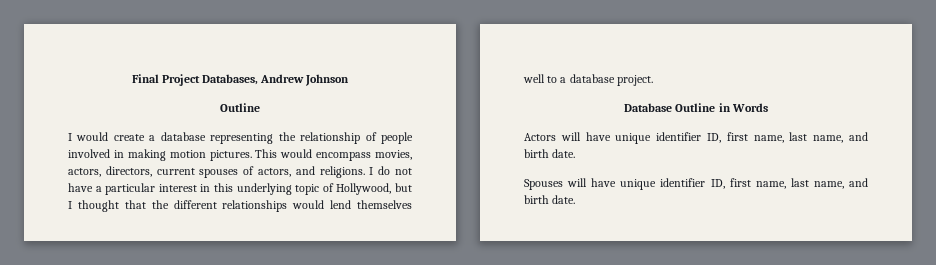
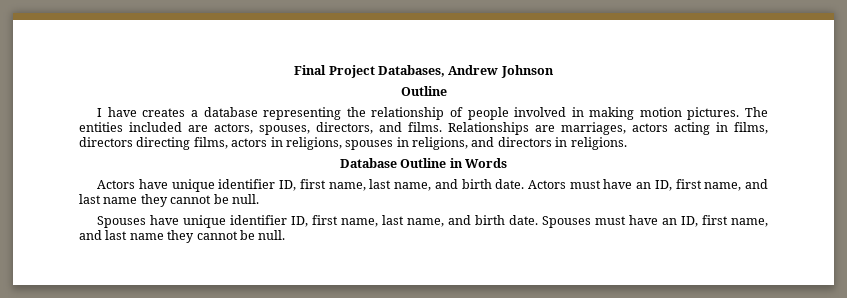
- I would create a database representing the relationship of people involved in making motion pictures.
+ I have creates a database representing the relationship of people involved in making motion pictures.
- This would encompass movies, actors, directors, current spouses of actors, and religions. I do not have a particular interest in this underlying topic of Hollywood, but I thought that the different relationships would lend themselves well to a database project.
+ The entities included are actors, spouses, directors, and films. Relationships are marriages, actors acting in films, directors directing films, actors in religions, spouses in religions, and directors in religions.
- Actors will have unique identifier ID, first name, last name, and birth date.
- Spouses will have unique identifier ID, first name, last name, and birth date.
+ Actors have unique identifier ID, first name, last name, and birth date. Actors must have an ID, first name, and last name they cannot be null.
+ Spouses have unique identifier ID, first name, last name, and birth date.
+ Spouses must have an ID, first name, and last name they cannot be null.

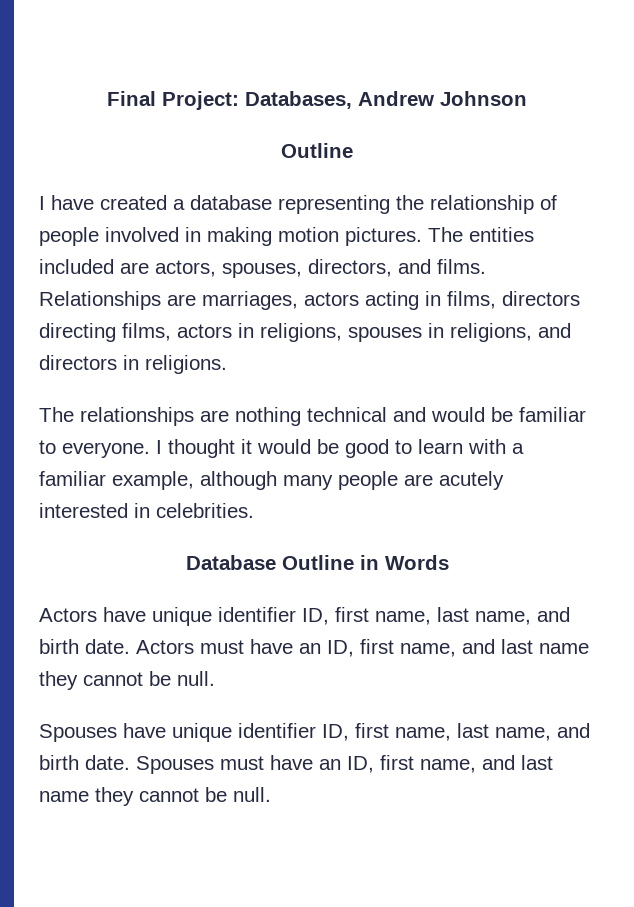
- Final Project Databases, Andrew Johnson
+ Final Project: Databases, Andrew Johnson
- I have creates a database representing the relationship of people involved in making motion pictures.
+ I have created a database representing the relationship of people involved in making motion pictures.
+ The relationships are nothing technical and would be familiar to everyone. I thought it would be good to learn with a familiar example, although many people are acutely interested in celebrities.

